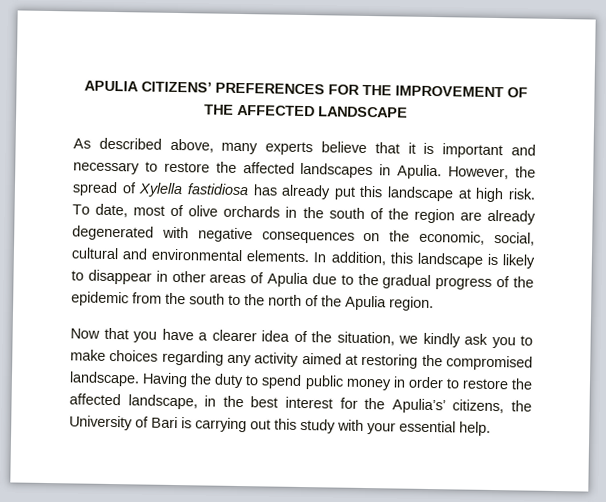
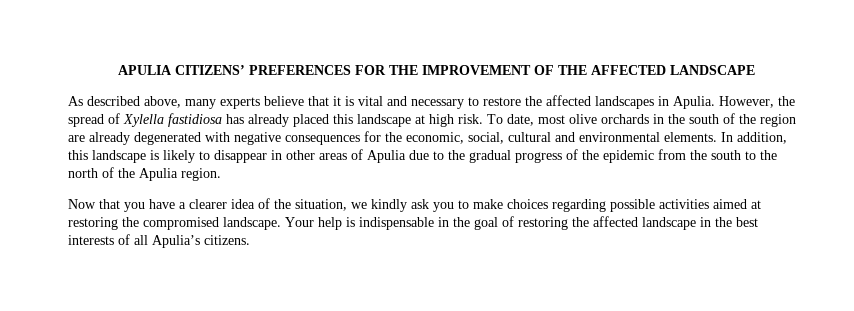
- As described above, many experts believe that it is important and necessary to restore the affected landscapes in Apulia.
+ As described above, many experts believe that it is vital and necessary to restore the affected landscapes in Apulia.
- However, the spread of Xylella fastidiosa has already put this landscape at high risk.
+ However, the spread of Xylella fastidiosa has already placed this landscape at high risk.
- To date, most of olive orchards in the south of the region are already degenerated with negative consequences on the economic, social, cultural and environmental elements.
+ To date, most olive orchards in the south of the region are already degenerated with negative consequences for the economic, social, cultural and environmental elements.
- Now that you have a clearer idea of the situation, we kindly ask you to make choices regarding any activity aimed at restoring the compromised landscape.
+ Now that you have a clearer idea of the situation, we kindly ask you to make choices regarding possible activities aimed at restoring the compromised landscape.
- Having the duty to spend public money in order to restore the affected landscape, in the best interest for the Apulia’s’ citizens, the University of Bari is carrying out this study with your essential help.
+ Your help is indispensable in the goal of restoring the affected landscape in the best interests of all Apulia’s citizens.

